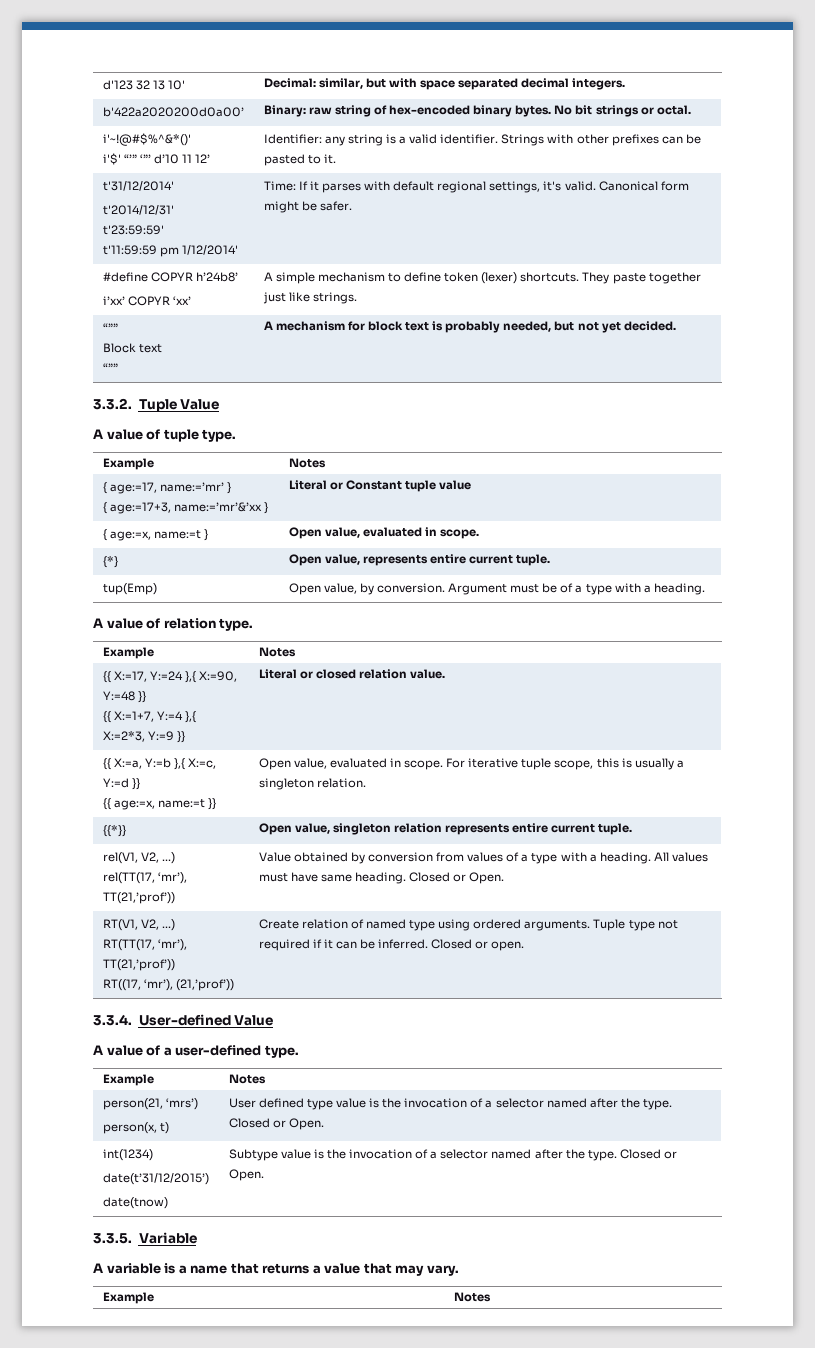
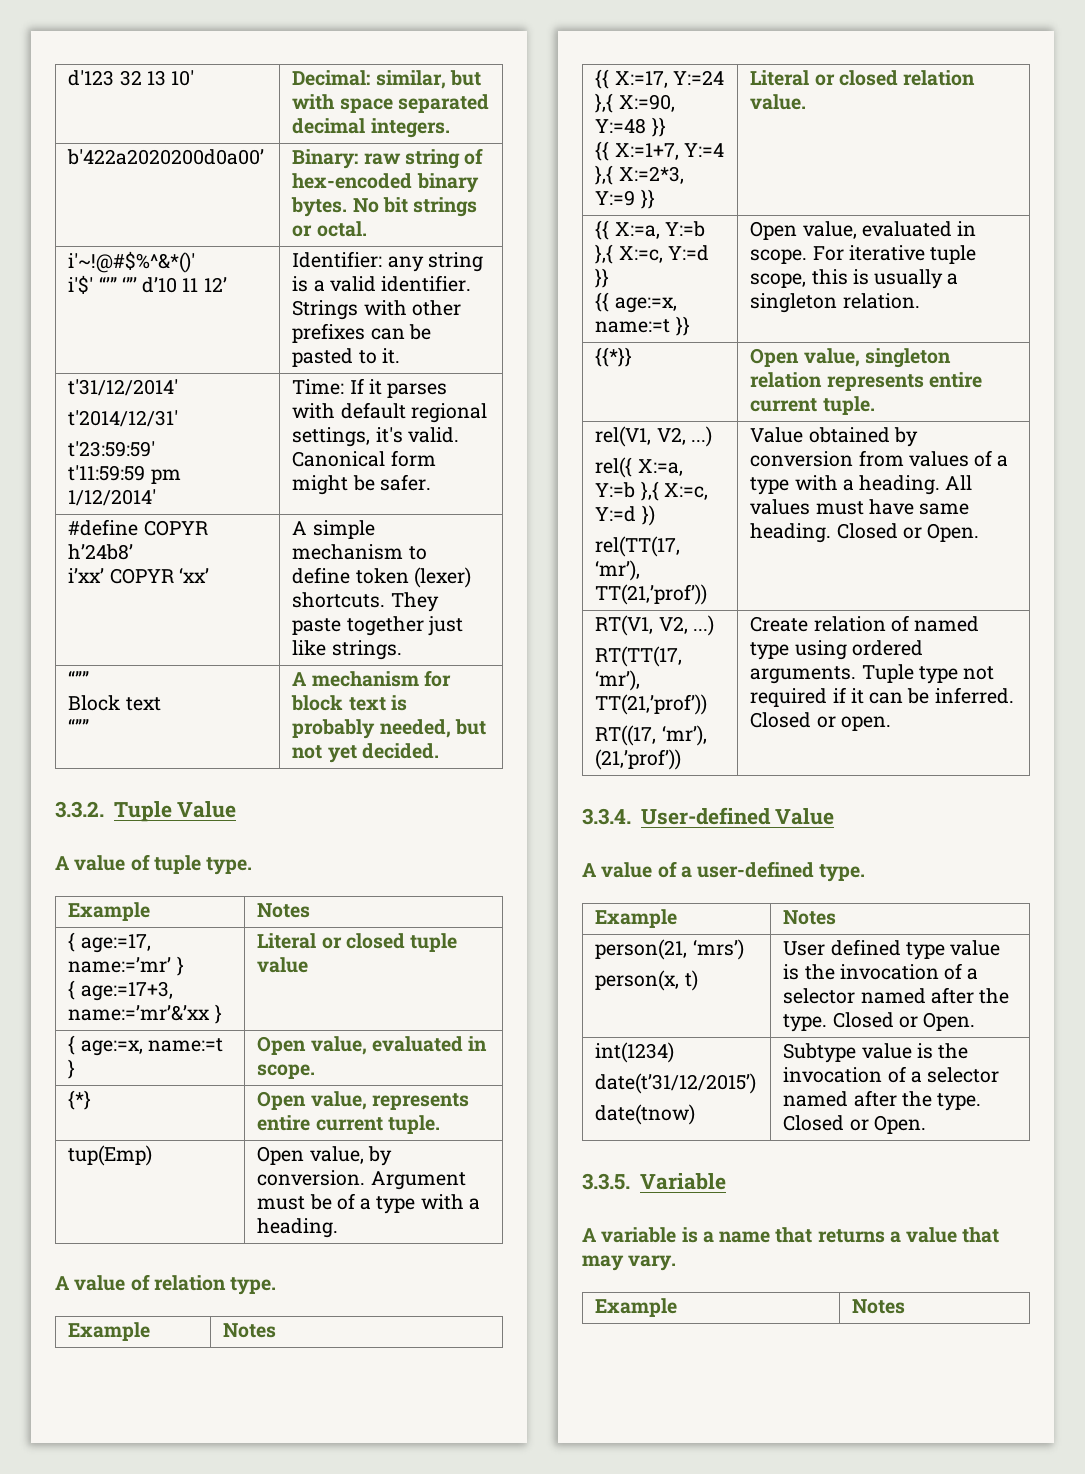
  { age:=17, name:=’mr’ }
- { age:=17+3, name:=’mr’&’xx } | Literal or Constant tuple value
+ { age:=17+3, name:=’mr’&’xx } | Literal or closed tuple value
  rel(V1, V2, ...)
+ rel({ X:=a, Y:=b },{ X:=c, Y:=d })

